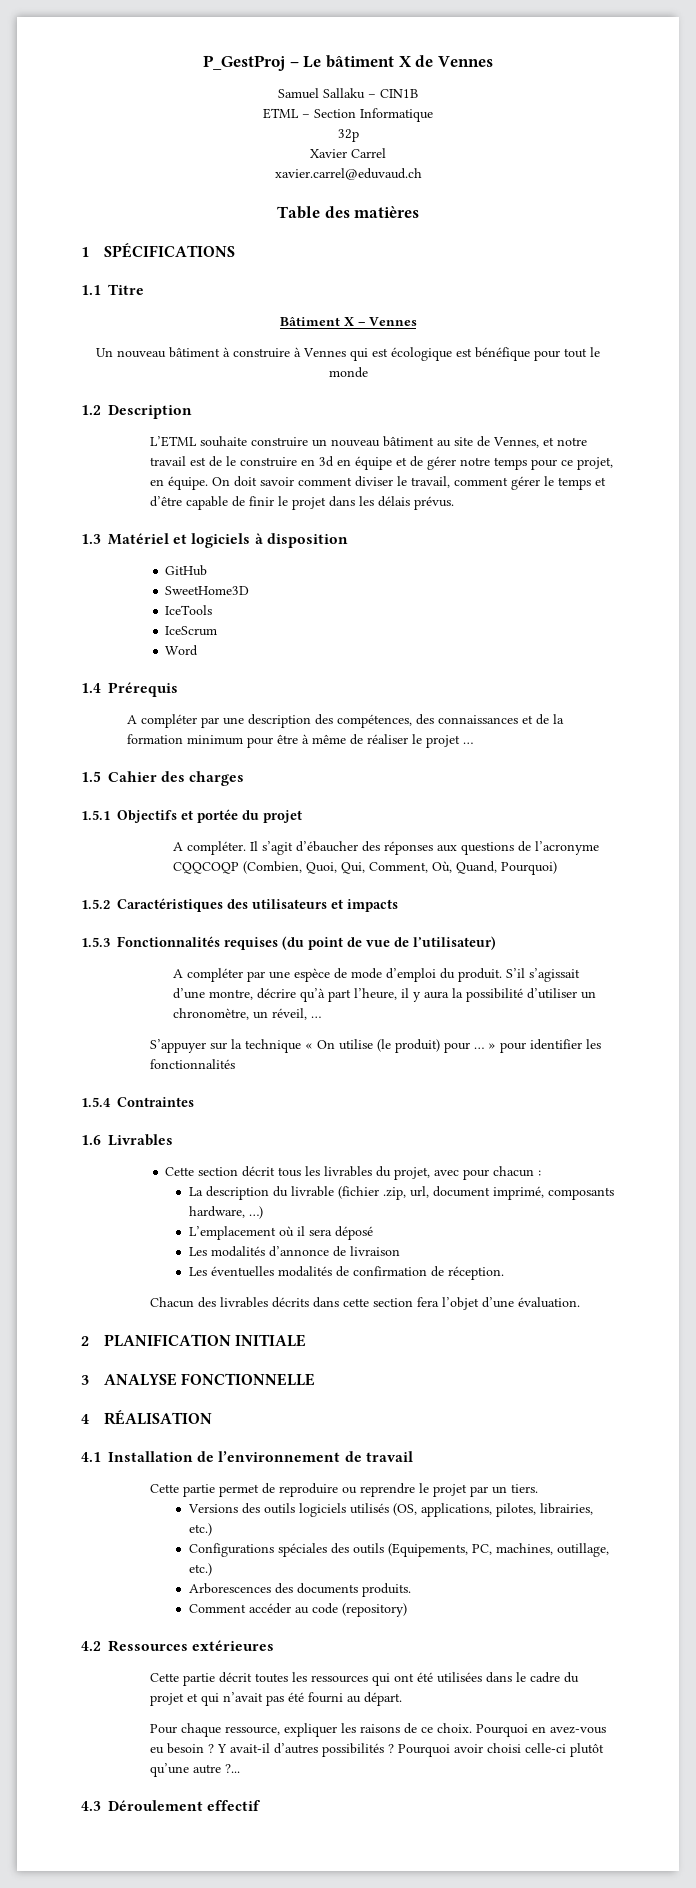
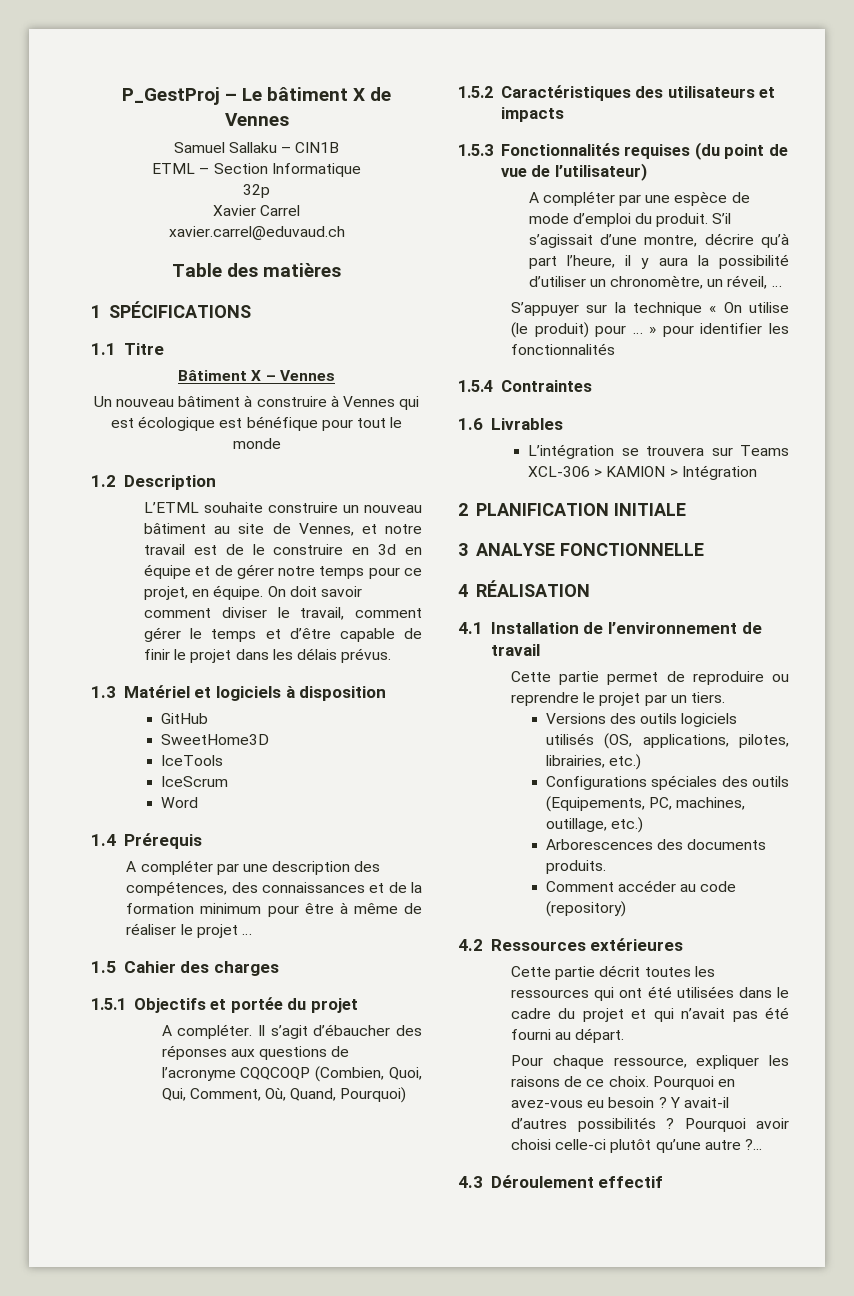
- Cette section décrit tous les livrables du projet, avec pour chacun :
- La description du livrable (fichier .zip, url, document imprimé, composants hardware, …)
- L’emplacement où il sera déposé
- Les modalités d’annonce de livraison
- Les éventuelles modalités de confirmation de réception.
- Chacun des livrables décrits dans cette section fera l’objet d’une évaluation.
+ L’intégration se trouvera sur Teams XCL-306 > KAMION > Intégration

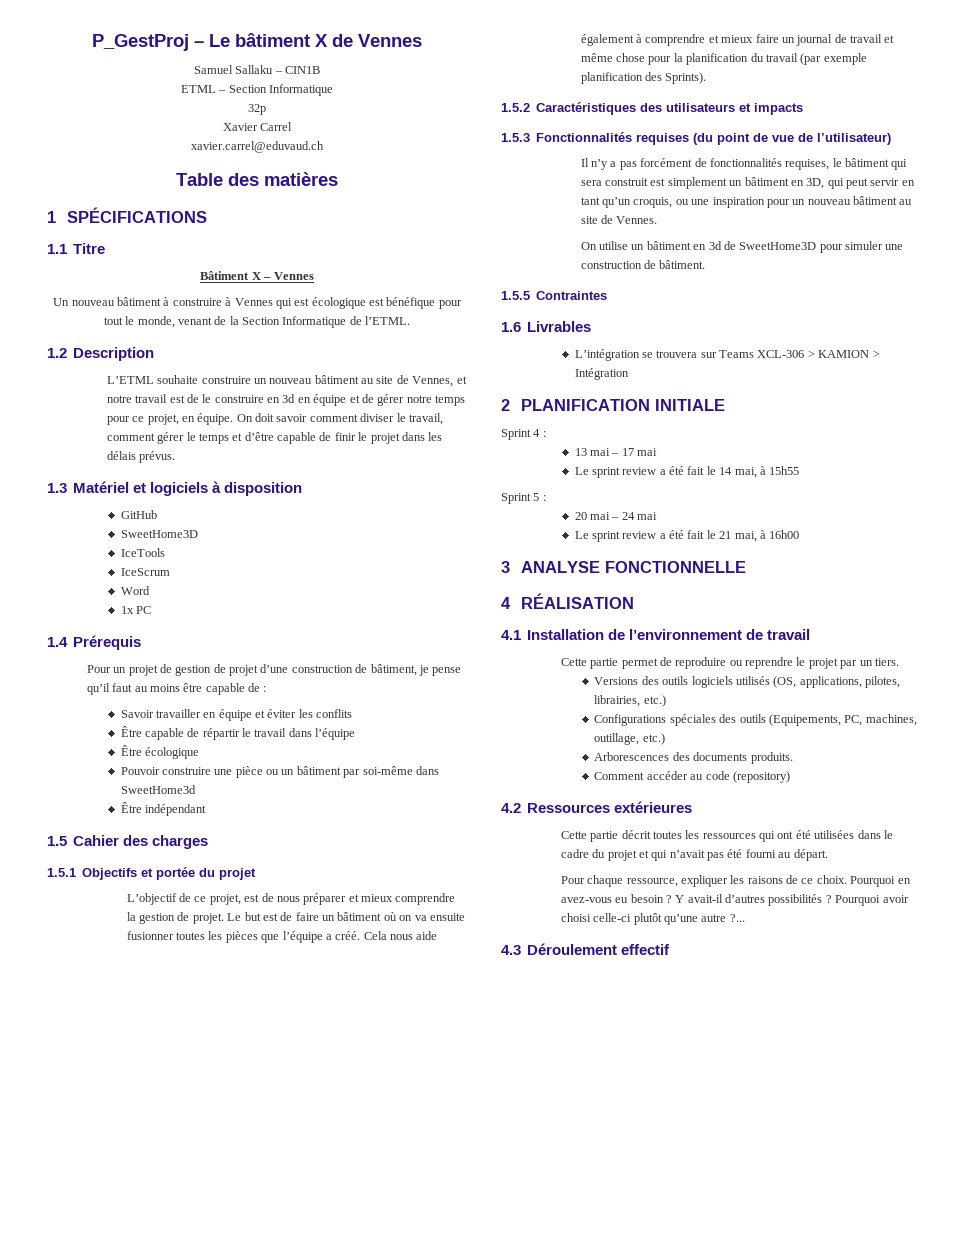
- Un nouveau bâtiment à construire à Vennes qui est écologique est bénéfique pour tout le monde
+ Un nouveau bâtiment à construire à Vennes qui est écologique est bénéfique pour tout le monde, venant de la Section Informatique de l’ETML.
+ 1x PC
- A compléter par une description des compétences, des connaissances et de la formation minimum pour être à même de réaliser le projet …
+ Pour un projet de gestion de projet d’une construction de bâtiment, je pense qu’il faut au moins être capable de :
+ Savoir travailler en équipe et éviter les conflits
+ Être capable de répartir le travail dans l’équipe
+ Être écologique
+ Pouvoir construire une pièce ou un bâtiment par soi-même dans SweetHome3d
+ Être indépendant
- A compléter. Il s’agit d’ébaucher des réponses aux questions de l’acronyme CQQCOQP (Combien, Quoi, Qui, Comment, Où, Quand, Pourquoi)
+ L’objectif de ce projet, est de nous préparer et mieux comprendre la gestion de projet. Le but est de faire un bâtiment où on va ensuite fusionner toutes les pièces que l’équipe a créé. Cela nous aide également à comprendre et mieux faire un journal de travail et même chose pour la planification du travail (par exemple planification des Sprints).
- A compléter par une espèce de mode d’emploi du produit. S’il s’agissait d’une montre, décrire qu’à part l’heure, il y aura la possibilité d’utiliser un chronomètre, un réveil, …
- S’appuyer sur la technique « On utilise (le produit) pour … » pour identifier les fonctionnalités
- 1.5.4 Contraintes
+ Il n’y a pas forcément de fonctionnalités requises, le bâtiment qui sera construit est simplement un bâtiment en 3D, qui peut servir en tant qu’un croquis, ou une inspiration pour un nouveau bâtiment au site de Vennes.
+ On utilise un bâtiment en 3d de SweetHome3D pour simuler une construction de bâtiment.
+ 1.5.5 Contraintes
+ Sprint 4 :
+ 13 mai – 17 mai
+ Le sprint review a été fait le 14 mai, à 15h55
+ Sprint 5 :
+ 20 mai – 24 mai
+ Le sprint review a été fait le 21 mai, à 16h00

